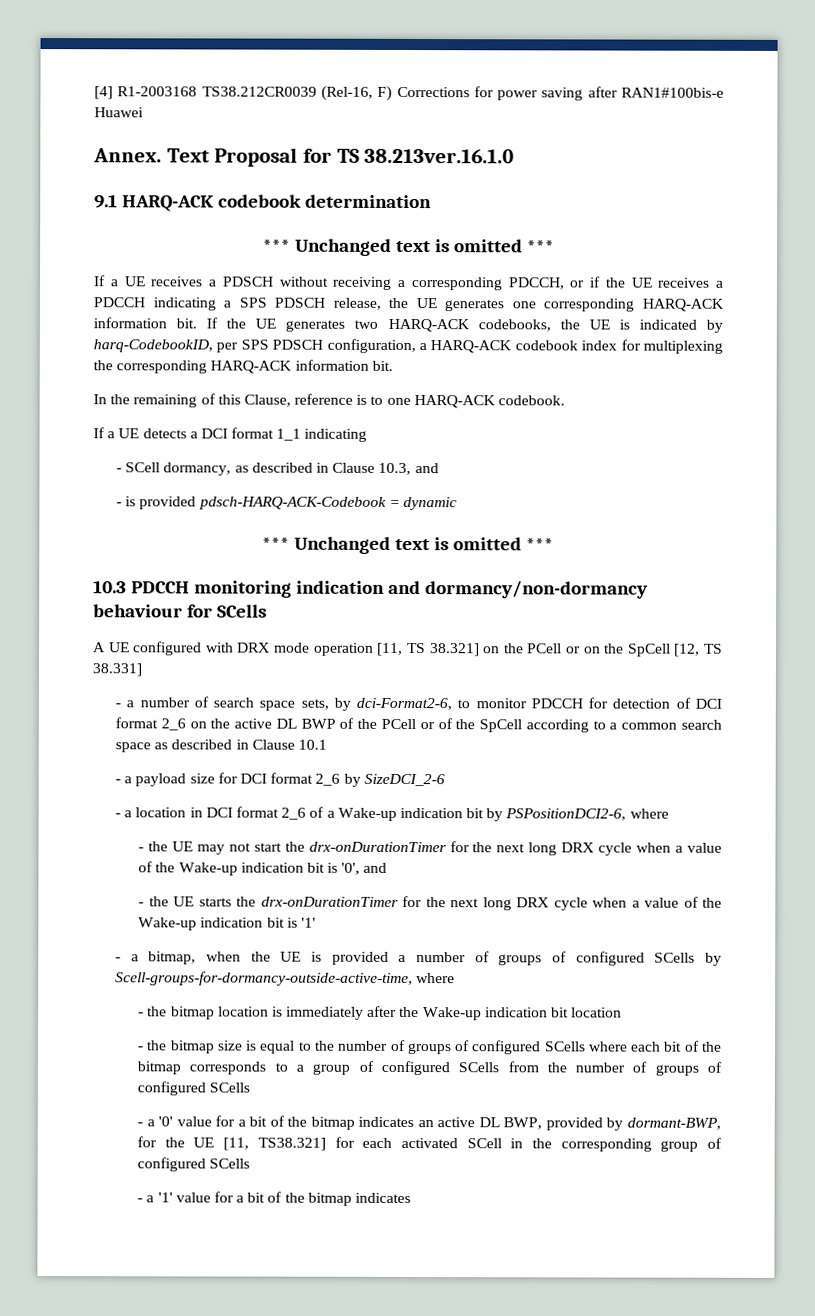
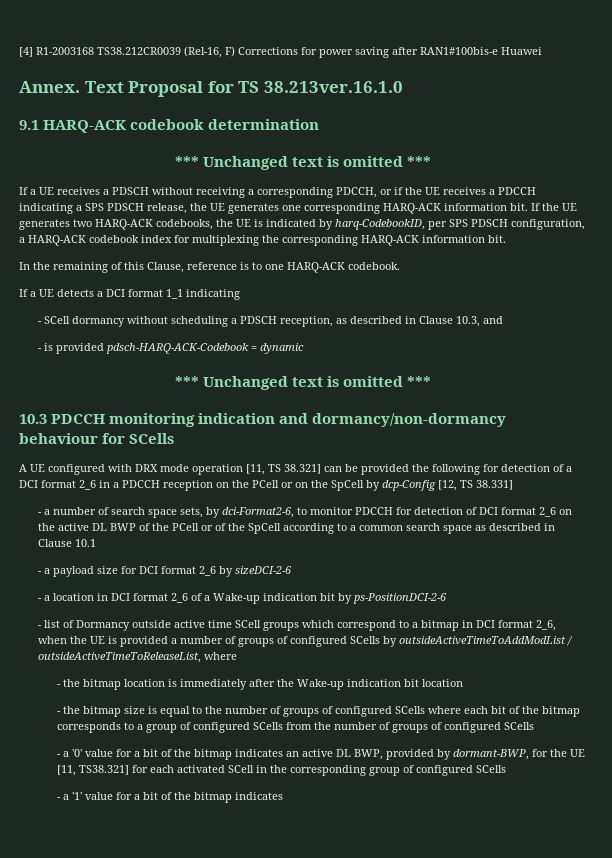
- - SCell dormancy, as described in Clause 10.3, and
+ - SCell dormancy without scheduling a PDSCH reception, as described in Clause 10.3, and
- A UE configured with DRX mode operation [11, TS 38.321] on the PCell or on the SpCell [12, TS 38.331]
+ A UE configured with DRX mode operation [11, TS 38.321] can be provided the following for detection of a DCI format 2_6 in a PDCCH reception on the PCell or on the SpCell by dcp-Config [12, TS 38.331]
- - a payload size for DCI format 2_6 by SizeDCI_2-6
+ - a payload size for DCI format 2_6 by sizeDCI-2-6
- - a location in DCI format 2_6 of a Wake-up indication bit by PSPositionDCI2-6, where
- - the UE may not start the drx-onDurationTimer for the next long DRX cycle when a value of the Wake-up indication bit is '0', and
- - the UE starts the drx-onDurationTimer for the next long DRX cycle when a value of the Wake-up indication bit is '1'
- - a bitmap, when the UE is provided a number of groups of configured SCells by Scell-groups-for-dormancy-outside-active-time, where
+ - a location in DCI format 2_6 of a Wake-up indication bit by ps-PositionDCI-2-6
+ - list of Dormancy outside active time SCell groups which correspond to a bitmap in DCI format 2_6, when the UE is provided a number of groups of configured SCells by outsideActiveTimeToAddModList / outsideActiveTimeToReleaseList, where

